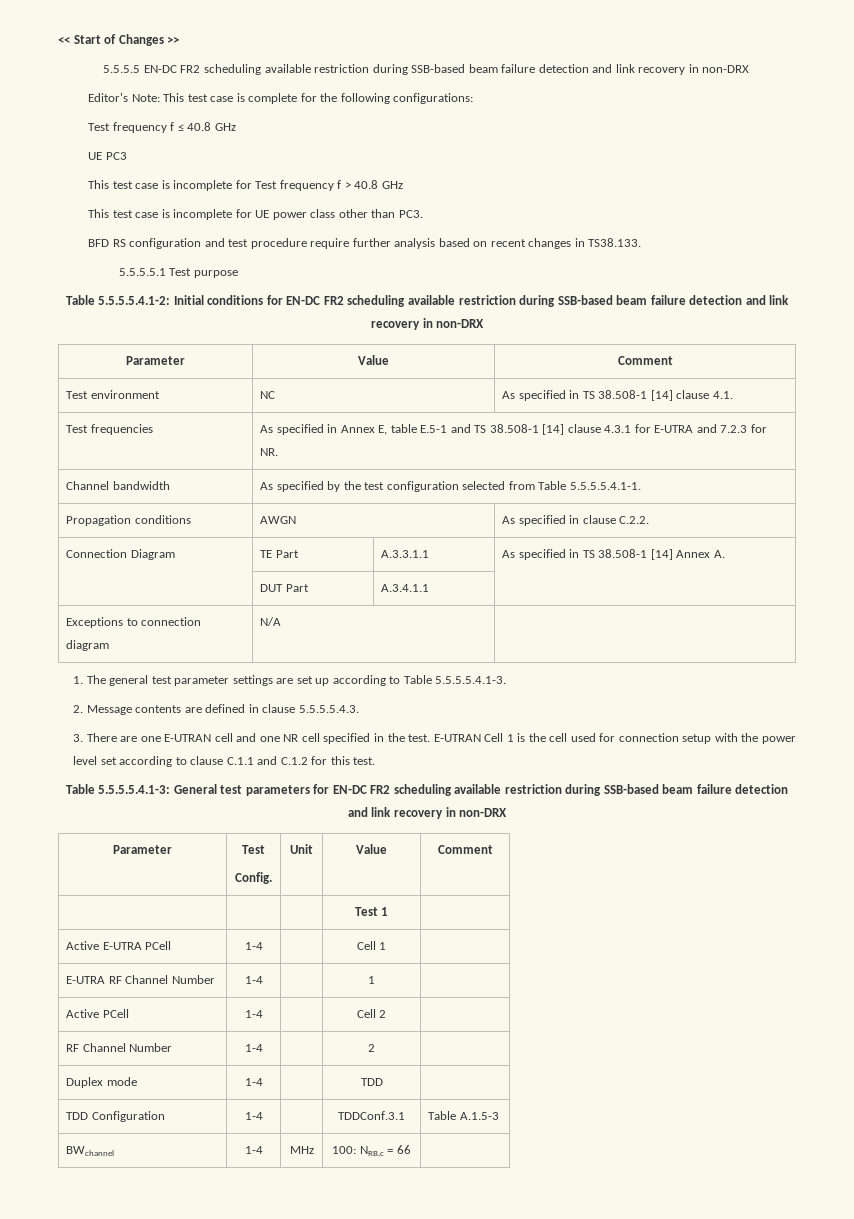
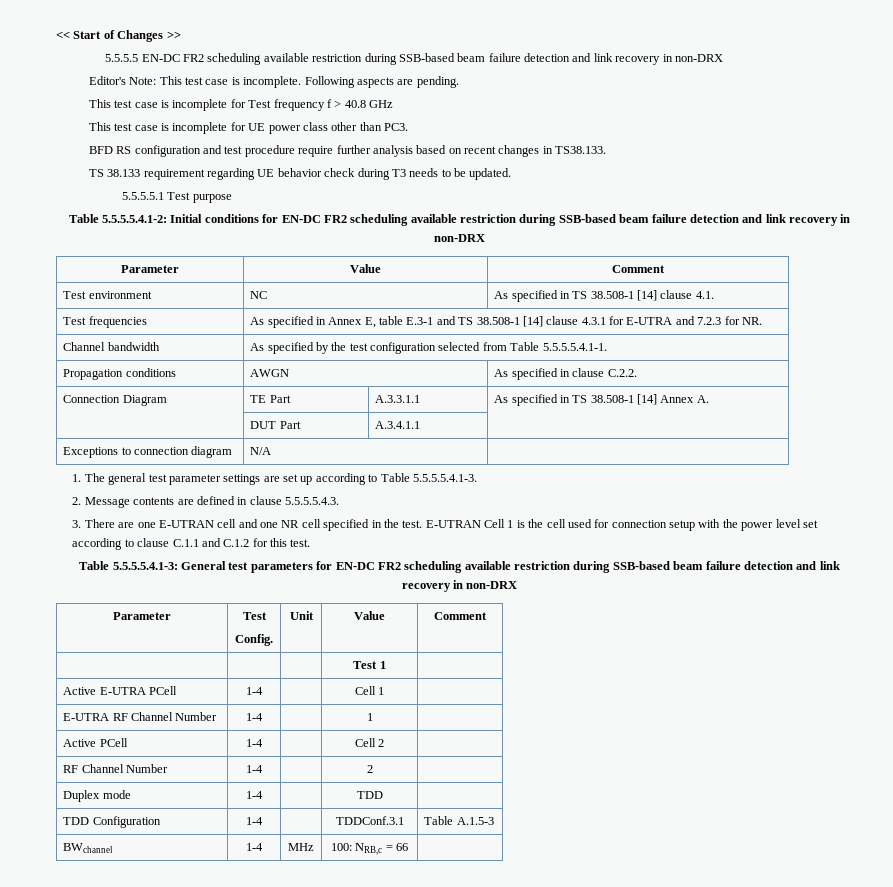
- Editor's Note: This test case is complete for the following configurations:
- Test frequency f ≤ 40.8 GHz
- UE PC3
+ Editor's Note: This test case is incomplete. Following aspects are pending.
+ TS 38.133 requirement regarding UE behavior check during T3 needs to be updated.
- Test frequencies | As specified in Annex E, table E.5-1 and TS 38.508-1 [14] clause 4.3.1 for E-UTRA and 7.2.3 for NR.
+ Test frequencies | As specified in Annex E, table E.3-1 and TS 38.508-1 [14] clause 4.3.1 for E-UTRA and 7.2.3 for NR.

